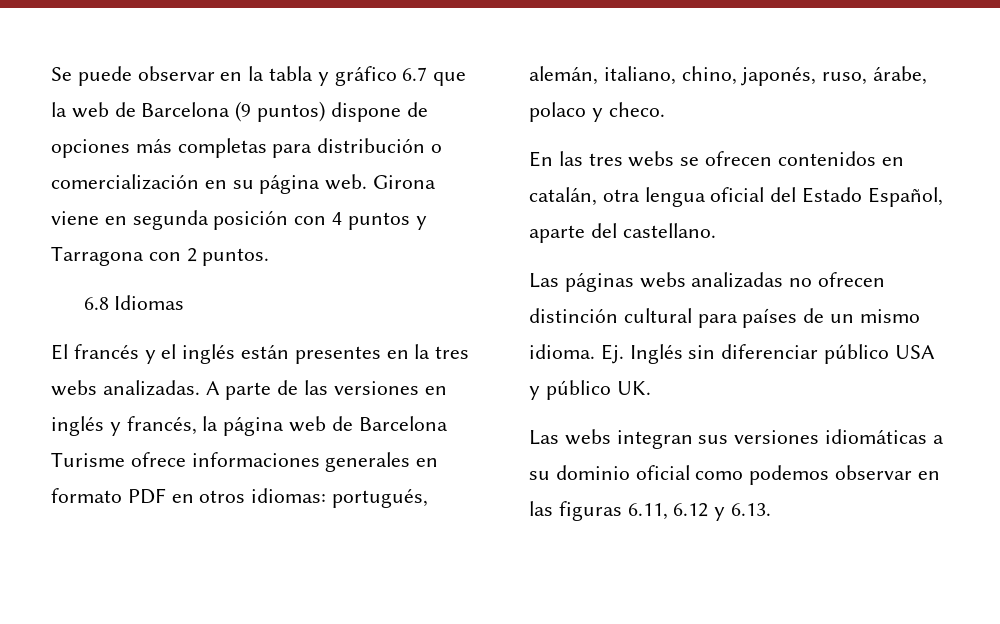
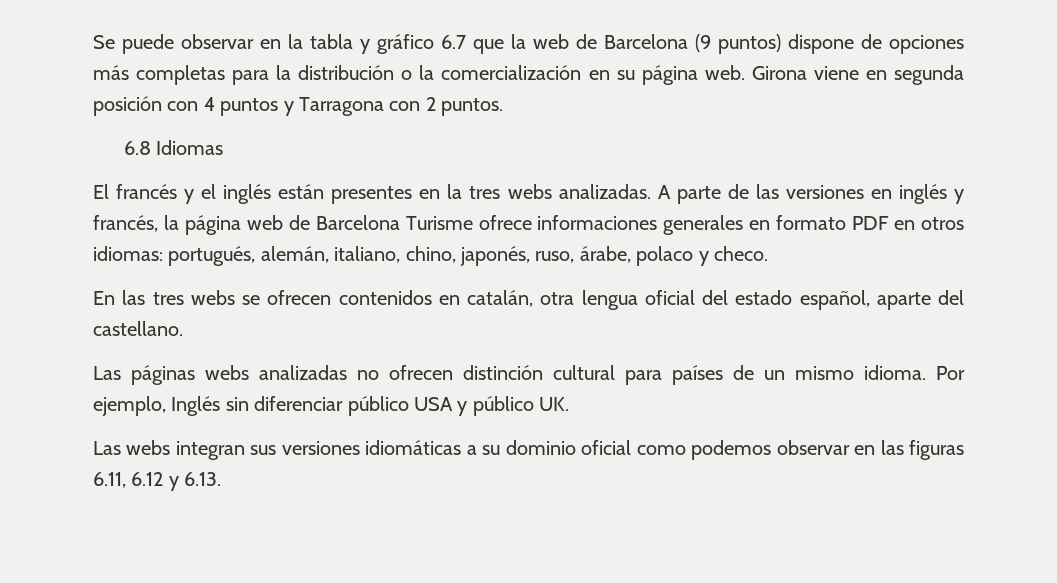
- Se puede observar en la tabla y gráfico 6.7 que la web de Barcelona (9 puntos) dispone de opciones más completas para distribución o comercialización en su página web.
+ Se puede observar en la tabla y gráfico 6.7 que la web de Barcelona (9 puntos) dispone de opciones más completas para la distribución o la comercialización en su página web.
- En las tres webs se ofrecen contenidos en catalán, otra lengua oficial del Estado Español, aparte del castellano.
+ En las tres webs se ofrecen contenidos en catalán, otra lengua oficial del estado español, aparte del castellano.
- Ej. Inglés sin diferenciar público USA y público UK.
+ Por ejemplo, Inglés sin diferenciar público USA y público UK.

